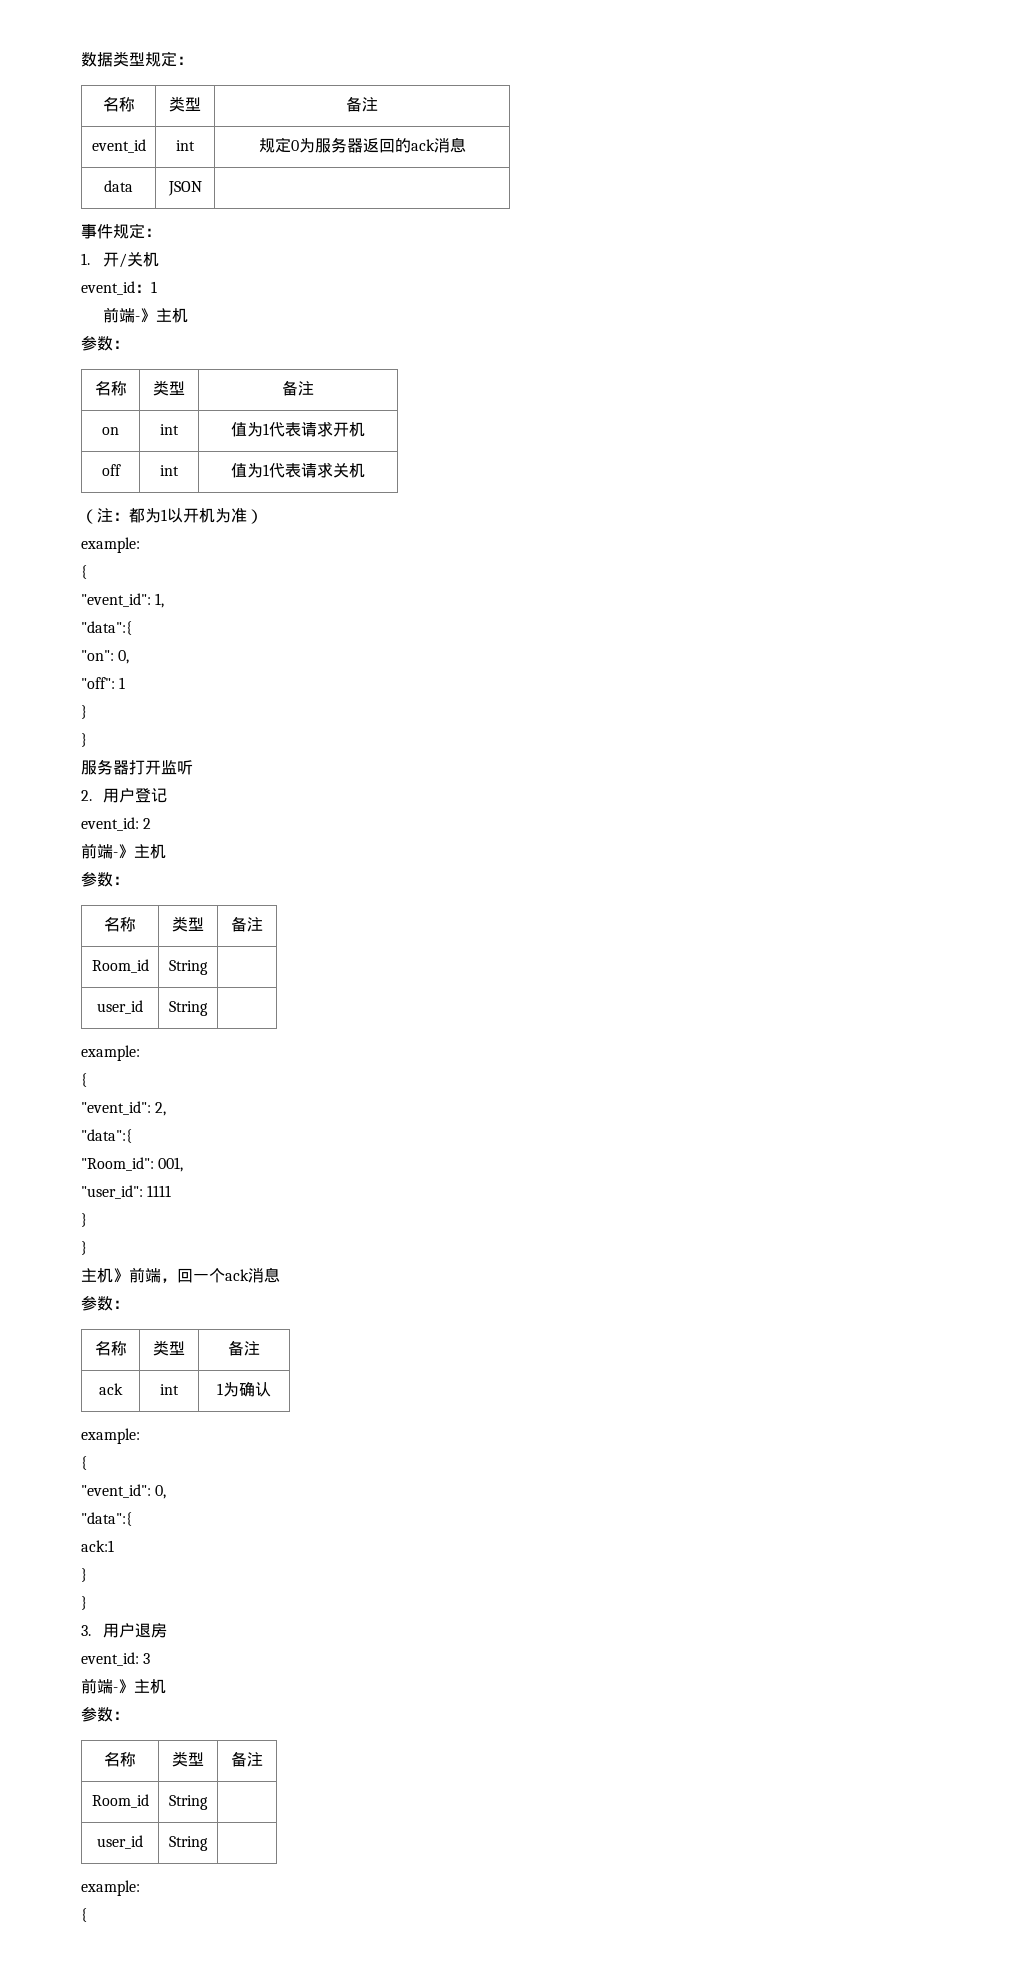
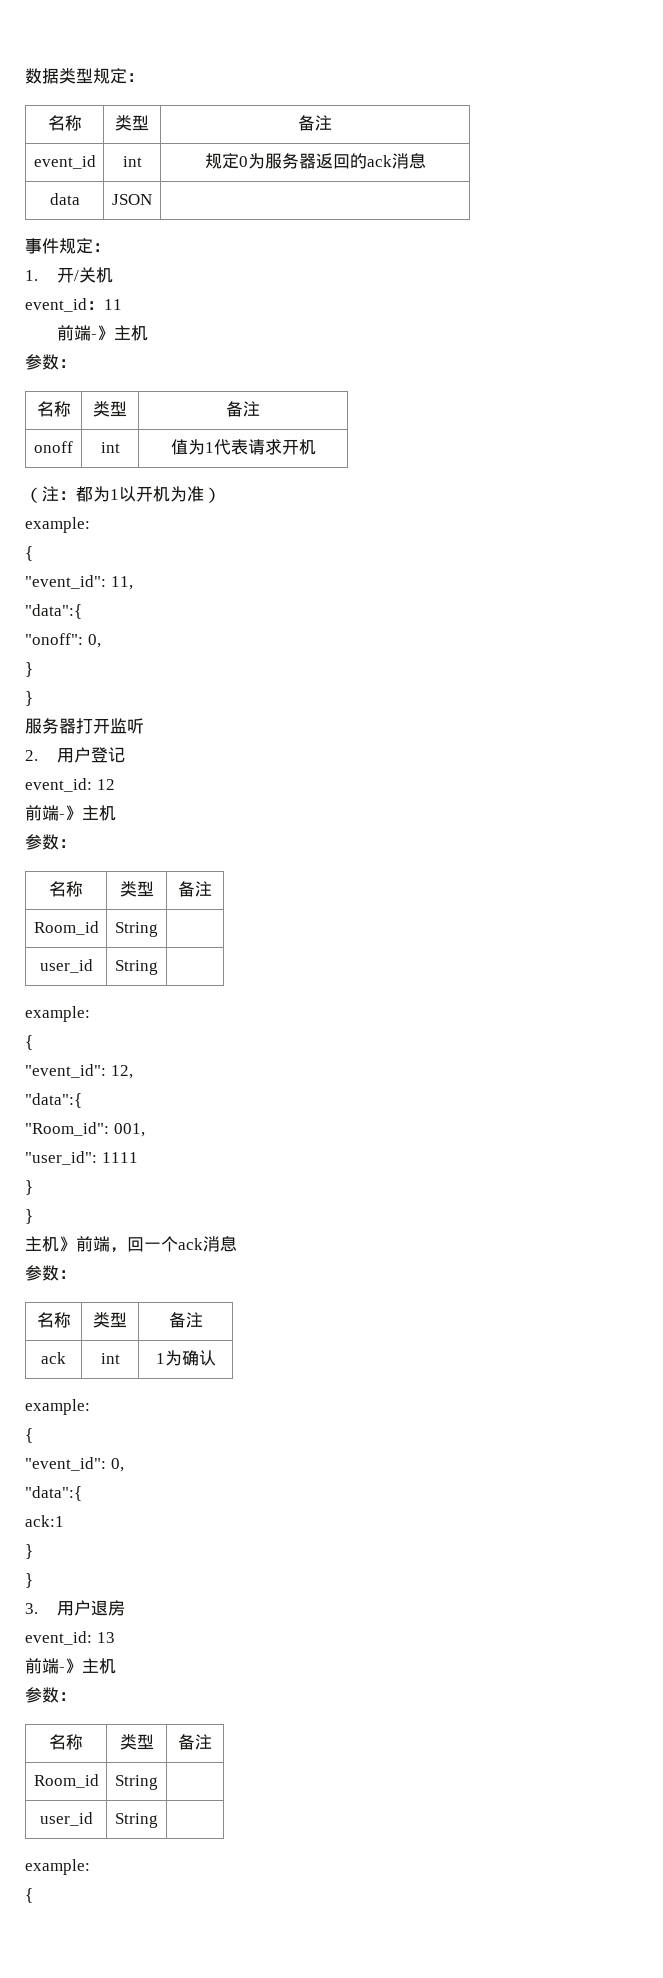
- event_id：1
+ event_id：11
  前端-》主机
  参数：
  名称 | 类型 | 备注
- on | int | 值为1代表请求开机
+ onoff | int | 值为1代表请求开机
- off | int | 值为1代表请求关机
- "event_id": 1,
+ "event_id": 11,
  "data":{
- "on": 0,
- "off": 1
+ "onoff": 0,
- event_id: 2
+ event_id: 12
- "event_id": 2,
+ "event_id": 12,
- event_id: 3
+ event_id: 13

